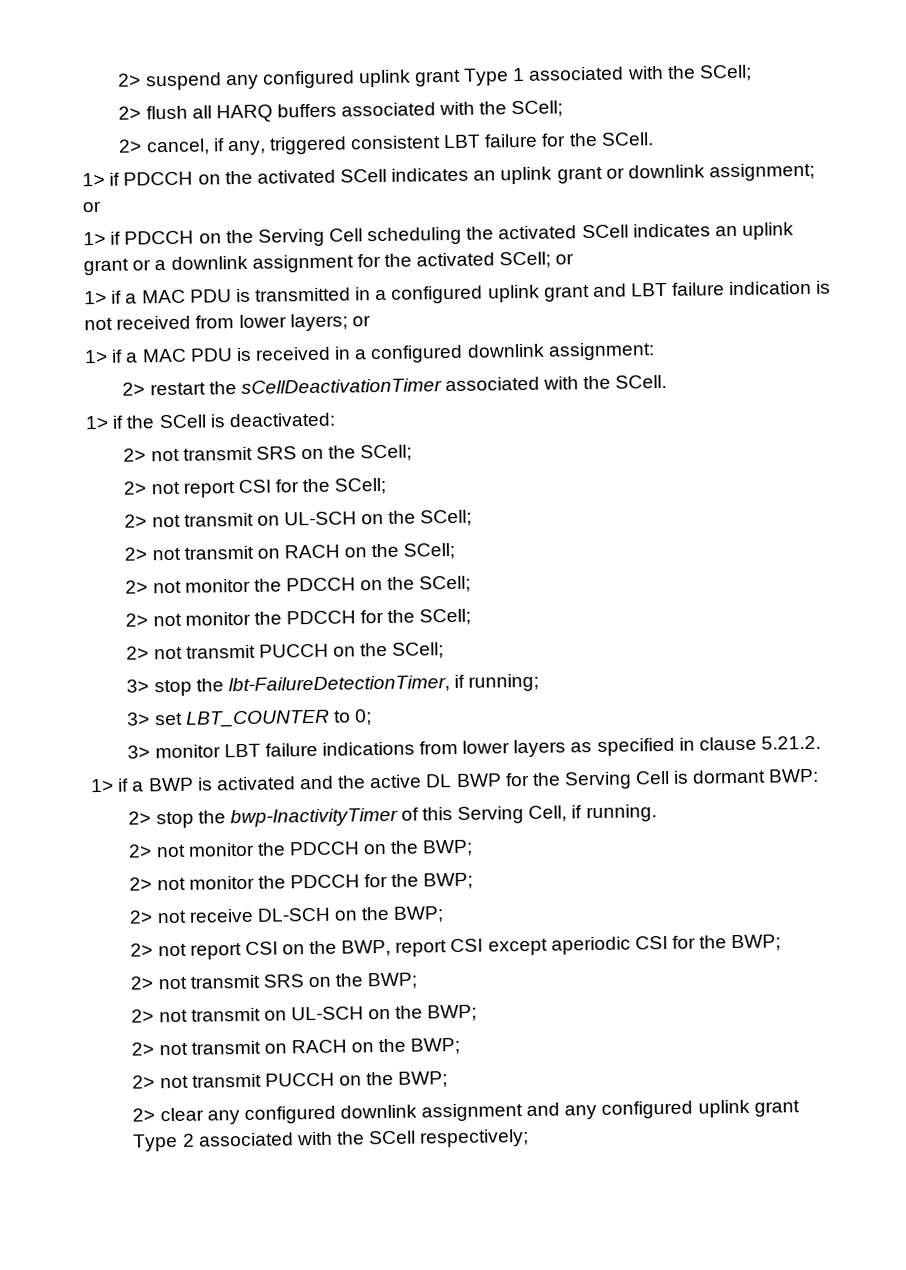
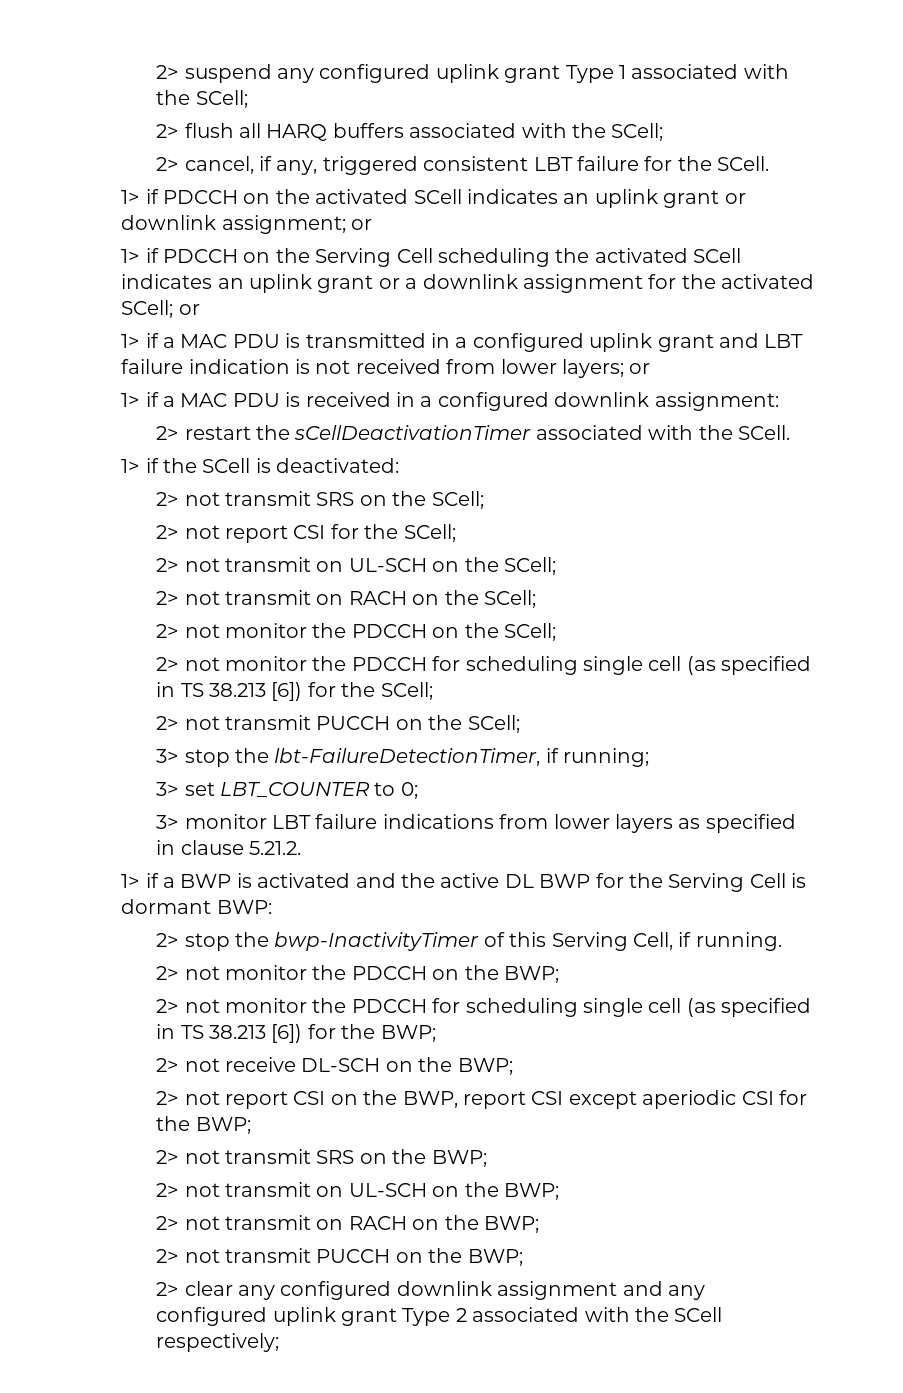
- 2> not monitor the PDCCH for the SCell;
+ 2> not monitor the PDCCH for scheduling single cell (as specified in TS 38.213 [6]) for the SCell;
- 2> not monitor the PDCCH for the BWP;
+ 2> not monitor the PDCCH for scheduling single cell (as specified in TS 38.213 [6]) for the BWP;

